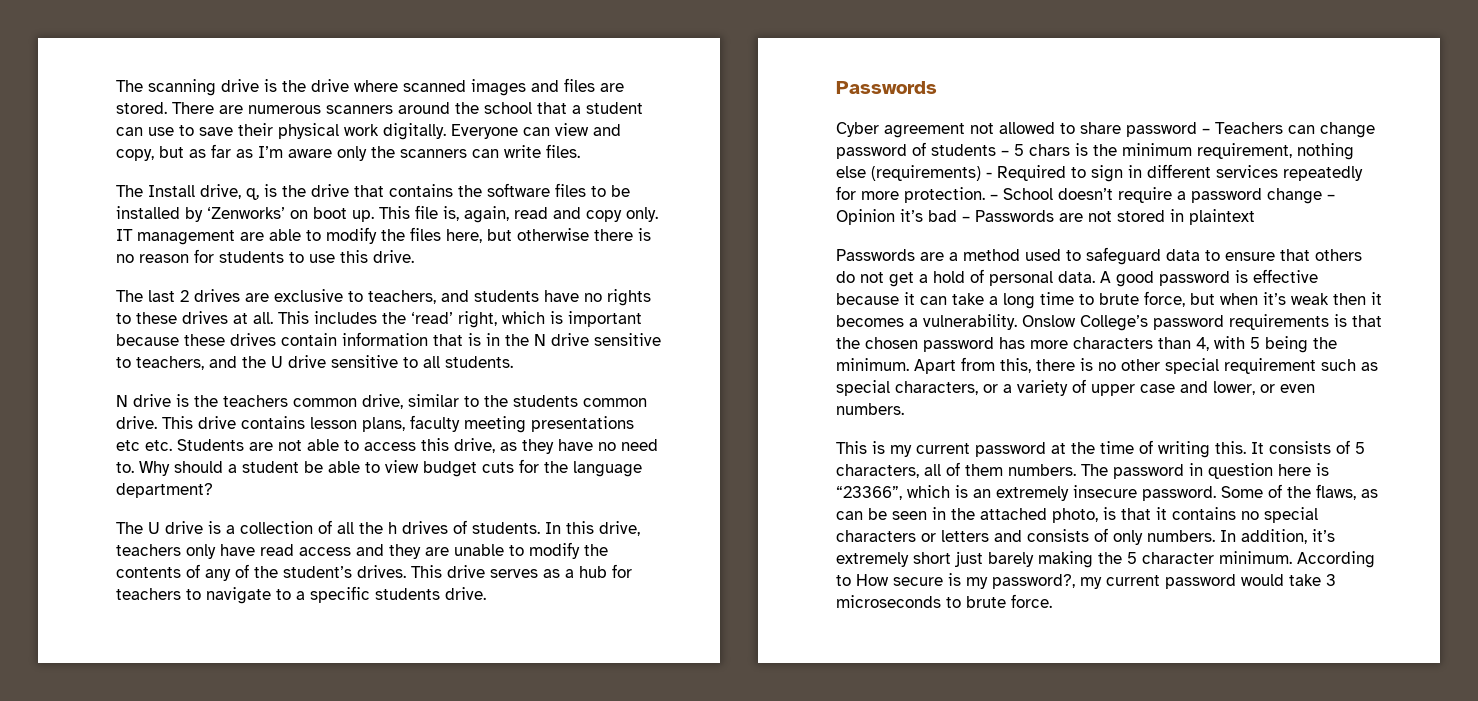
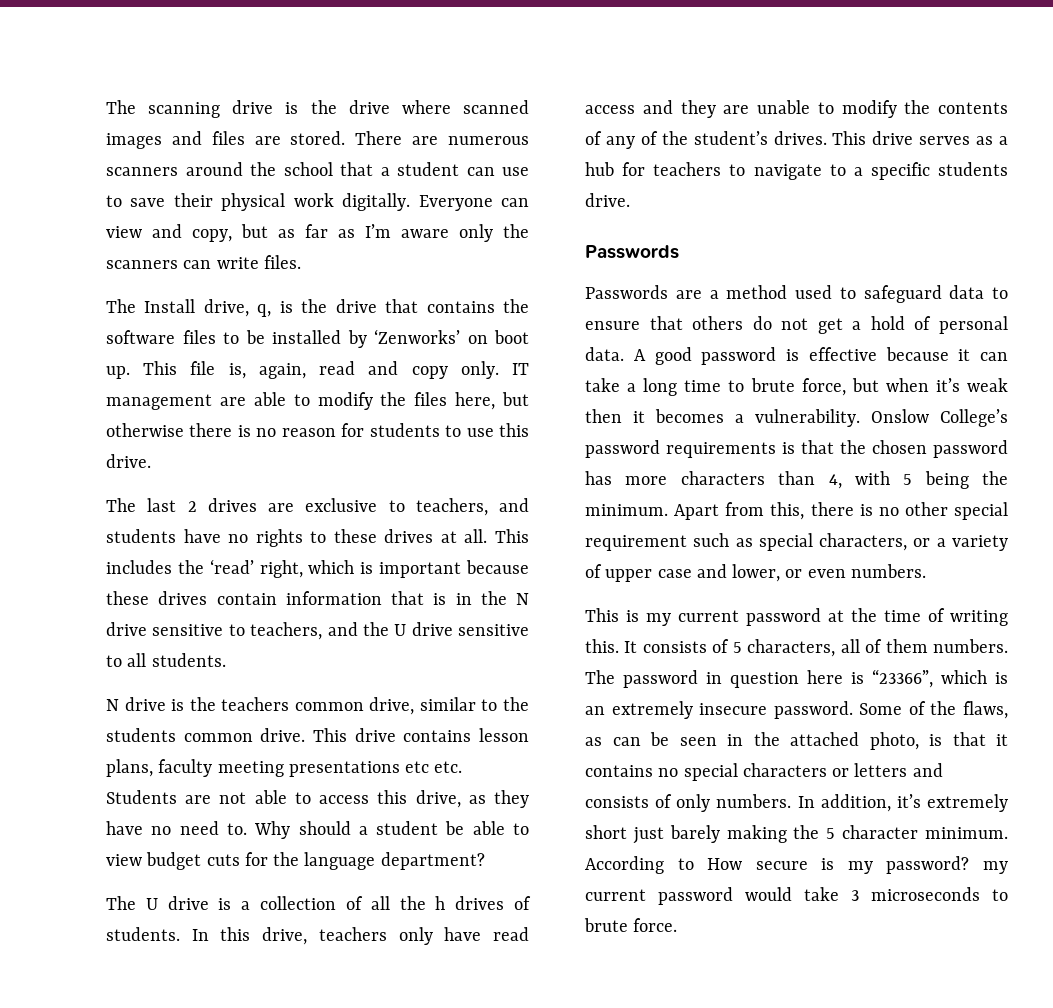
- Cyber agreement not allowed to share password – Teachers can change password of students – 5 chars is the minimum requirement, nothing else (requirements) - Required to sign in different services repeatedly for more protection. – School doesn’t require a password change – Opinion it’s bad – Passwords are not stored in plaintext
- According to How secure is my password?, my current password would take 3 microseconds to brute force.
+ According to How secure is my password? my current password would take 3 microseconds to brute force.

